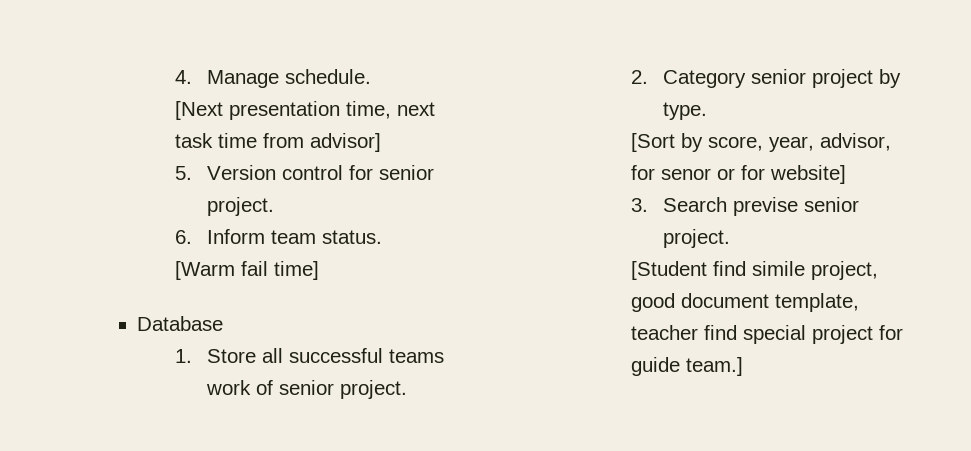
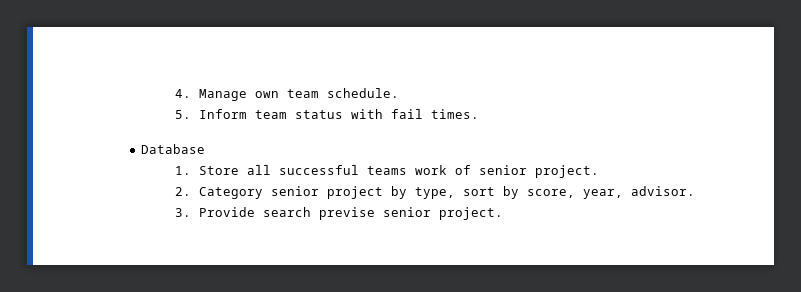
- 4. Manage schedule.
+ 4. Manage own team schedule.
- [Next presentation time, next task time from advisor]
- 5. Version control for senior project.
- 6. Inform team status.
- [Warm fail time]
+ 5. Inform team status with fail times.
- 2. Category senior project by type.
- [Sort by score, year, advisor, for senor or for website]
+ 2. Category senior project by type, sort by score, year, advisor.
- 3. Search previse senior project.
+ 3. Provide search previse senior project.
- [Student find simile project, good document template, teacher find special project for guide team.]

